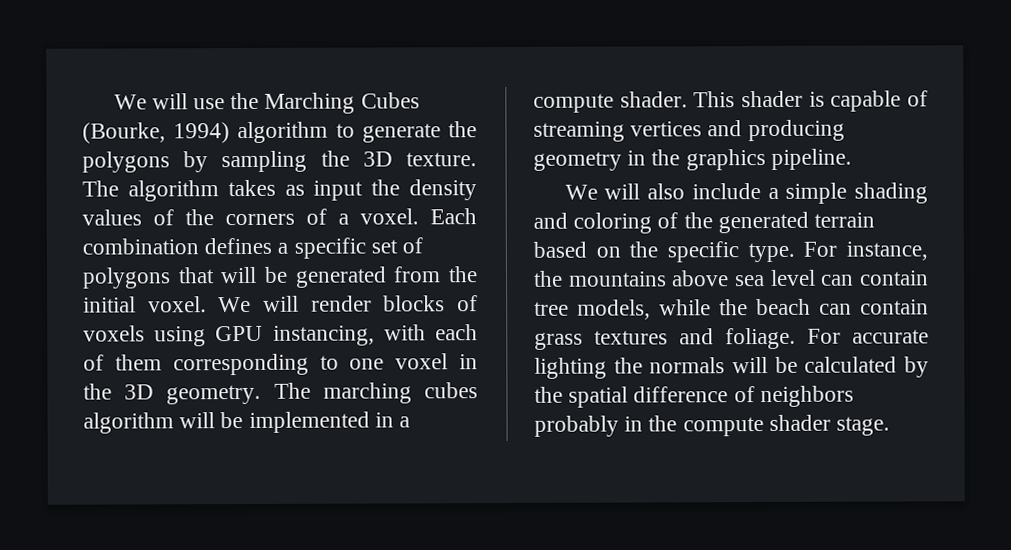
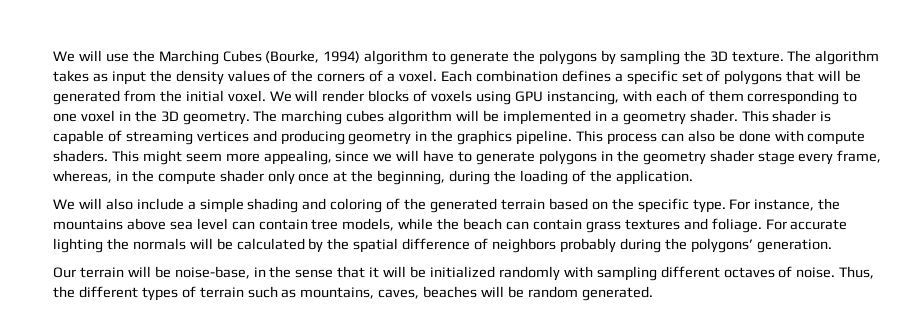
- The marching cubes algorithm will be implemented in a compute shader.
+ The marching cubes algorithm will be implemented in a geometry shader.
+ This process can also be done with compute shaders. This might seem more appealing, since we will have to generate polygons in the geometry shader stage every frame, whereas, in the compute shader only once at the beginning, during the loading of the application.
- For accurate lighting the normals will be calculated by the spatial difference of neighbors probably in the compute shader stage.
+ For accurate lighting the normals will be calculated by the spatial difference of neighbors probably during the polygons’ generation.
+ Our terrain will be noise-base, in the sense that it will be initialized randomly with sampling different octaves of noise. Thus, the different types of terrain such as mountains, caves, beaches will be random generated.

